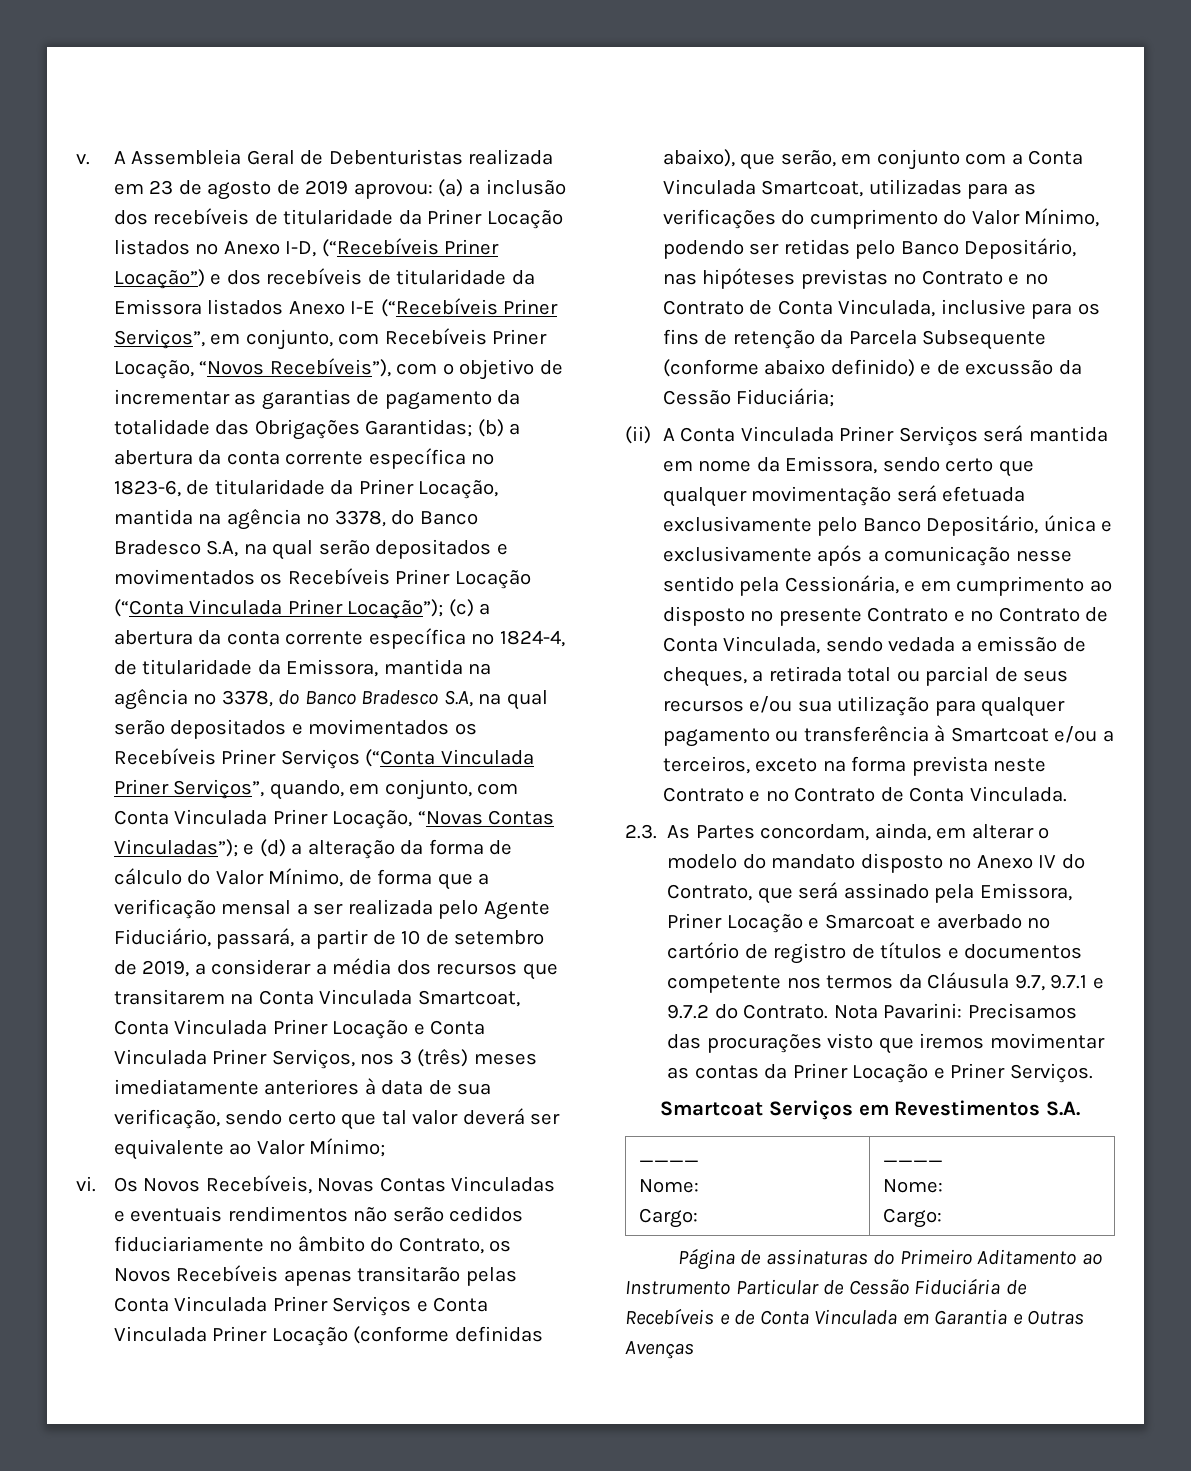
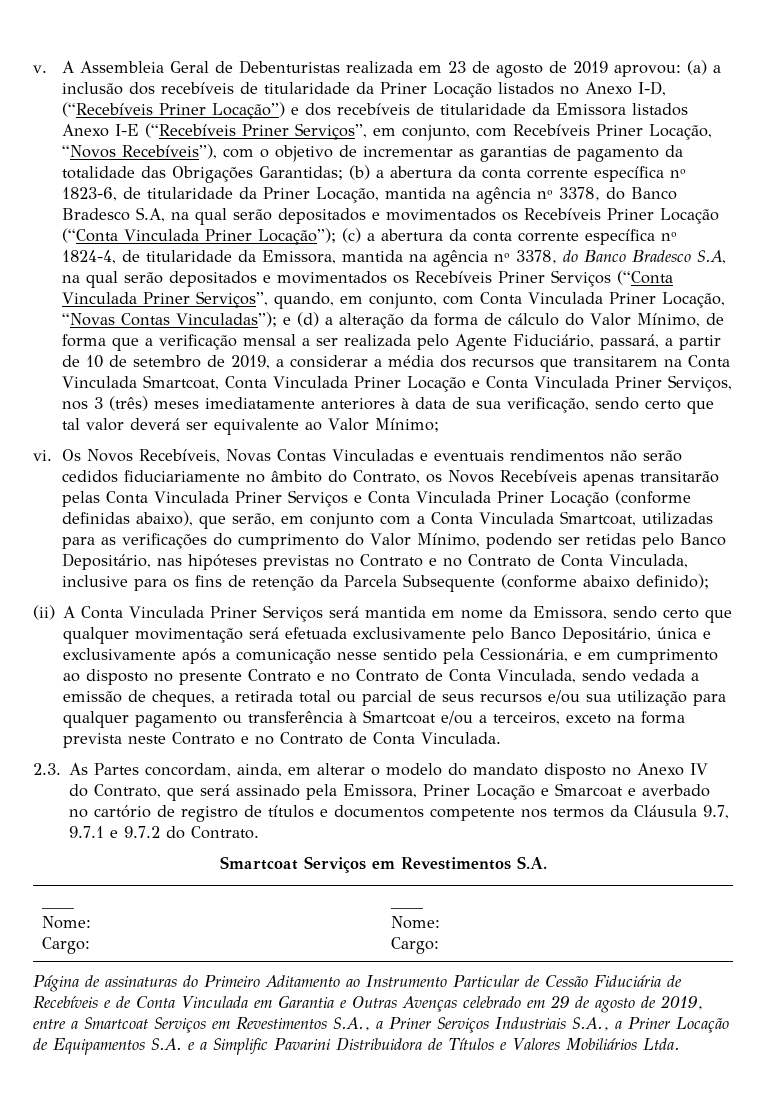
- Os Novos Recebíveis, Novas Contas Vinculadas e eventuais rendimentos não serão cedidos fiduciariamente no âmbito do Contrato, os Novos Recebíveis apenas transitarão pelas Conta Vinculada Priner Serviços e Conta Vinculada Priner Locação (conforme definidas abaixo), que serão, em conjunto com a Conta Vinculada Smartcoat, utilizadas para as verificações do cumprimento do Valor Mínimo, podendo ser retidas pelo Banco Depositário, nas hipóteses previstas no Contrato e no Contrato de Conta Vinculada, inclusive para os fins de retenção da Parcela Subsequente (conforme abaixo definido) e de excussão da Cessão Fiduciária;
+ Os Novos Recebíveis, Novas Contas Vinculadas e eventuais rendimentos não serão cedidos fiduciariamente no âmbito do Contrato, os Novos Recebíveis apenas transitarão pelas Conta Vinculada Priner Serviços e Conta Vinculada Priner Locação (conforme definidas abaixo), que serão, em conjunto com a Conta Vinculada Smartcoat, utilizadas para as verificações do cumprimento do Valor Mínimo, podendo ser retidas pelo Banco Depositário, nas hipóteses previstas no Contrato e no Contrato de Conta Vinculada, inclusive para os fins de retenção da Parcela Subsequente (conforme abaixo definido);
- Nota Pavarini: Precisamos das procurações visto que iremos movimentar as contas da Priner Locação e Priner Serviços.
- Página de assinaturas do Primeiro Aditamento ao Instrumento Particular de Cessão Fiduciária de Recebíveis e de Conta Vinculada em Garantia e Outras Avenças
+ Página de assinaturas do Primeiro Aditamento ao Instrumento Particular de Cessão Fiduciária de Recebíveis e de Conta Vinculada em Garantia e Outras Avenças celebrado em 29 de agosto de 2019, entre a Smartcoat Serviços em Revestimentos S.A., a Priner Serviços Industriais S.A., a Priner Locação de Equipamentos S.A. e a Simplific Pavarini Distribuidora de Títulos e Valores Mobiliários Ltda.

